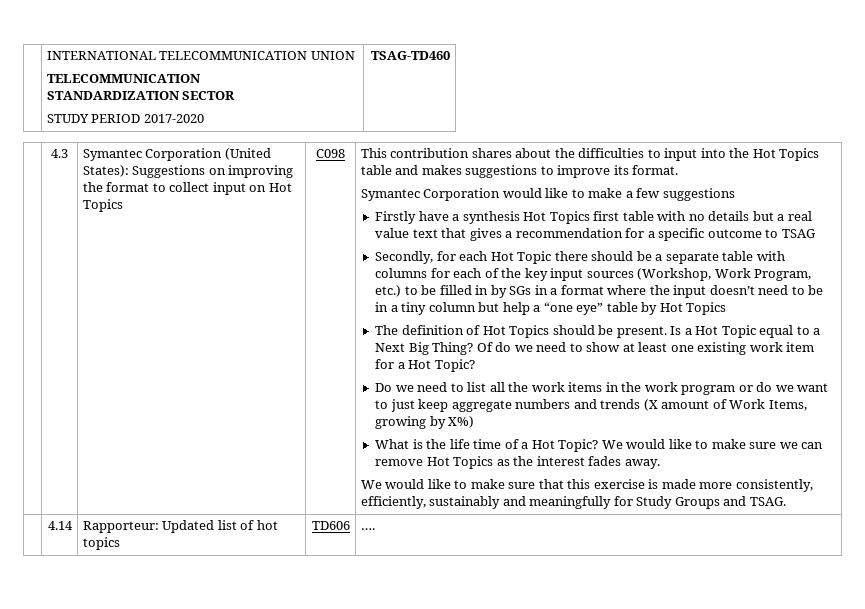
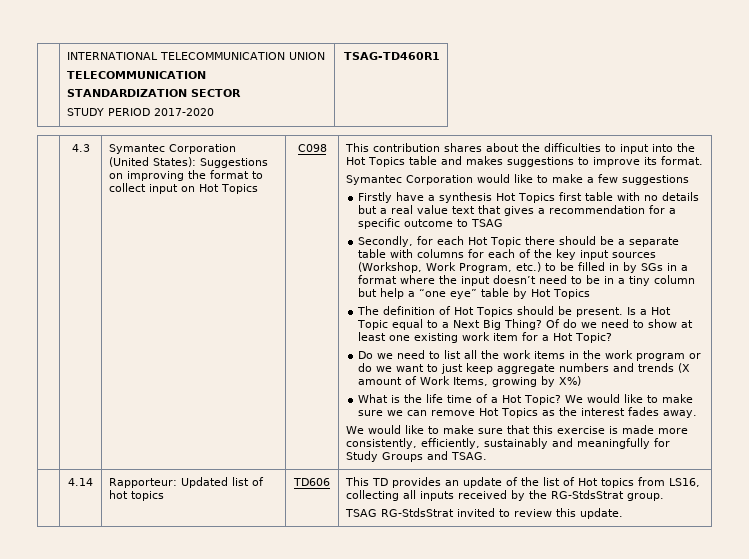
  | INTERNATIONAL TELECOMMUNICATION UNION
  TELECOMMUNICATION
  STANDARDIZATION SECTOR
- STUDY PERIOD 2017-2020 | TSAG-TD460
+ STUDY PERIOD 2017-2020 | TSAG-TD460R1
- | 4.14 | Rapporteur: Updated list of hot topics | TD606 | ….
+ | 4.14 | Rapporteur: Updated list of hot topics | TD606 | This TD provides an update of the list of Hot topics from LS16, collecting all inputs received by the RG-StdsStrat group.
+ TSAG RG-StdsStrat invited to review this update.

